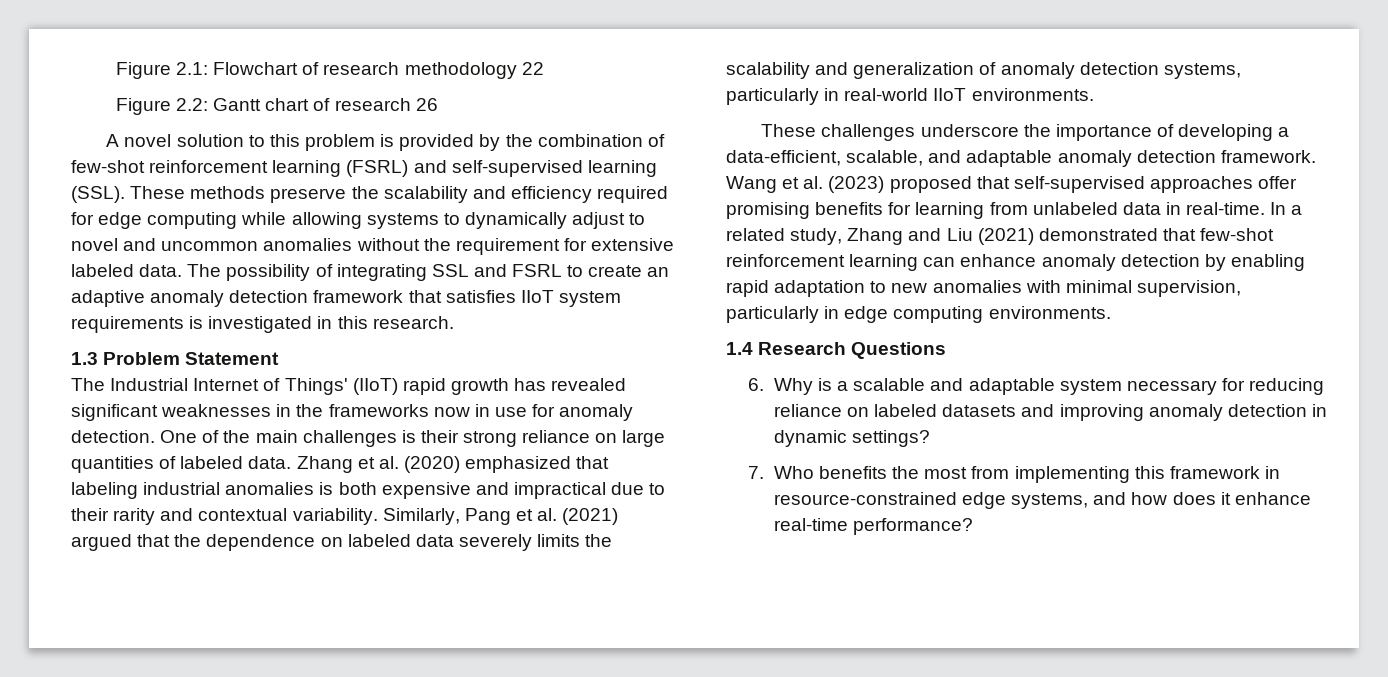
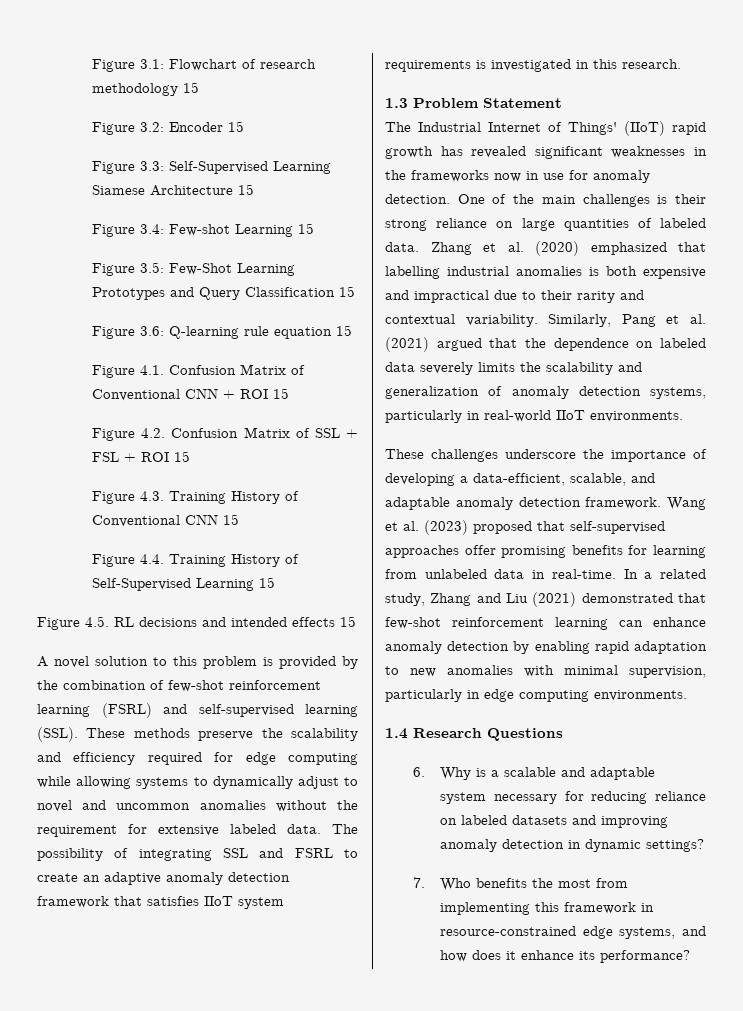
- Figure 2.1: Flowchart of research methodology 22
- Figure 2.2: Gantt chart of research 26
+ Figure 3.1: Flowchart of research methodology 15
+ Figure 3.2: Encoder 15
+ Figure 3.3: Self-Supervised Learning Siamese Architecture 15
+ Figure 3.4: Few-shot Learning 15
+ Figure 3.5: Few-Shot Learning Prototypes and Query Classification 15
+ Figure 3.6: Q-learning rule equation 15
+ Figure 4.1. Confusion Matrix of Conventional CNN + ROI 15
+ Figure 4.2. Confusion Matrix of SSL + FSL + ROI 15
+ Figure 4.3. Training History of Conventional CNN 15
+ Figure 4.4. Training History of Self-Supervised Learning 15
+ Figure 4.5. RL decisions and intended effects 15
- Zhang et al. (2020) emphasized that labeling industrial anomalies is both expensive and impractical due to their rarity and contextual variability.
+ Zhang et al. (2020) emphasized that labelling industrial anomalies is both expensive and impractical due to their rarity and contextual variability.
- 7. Who benefits the most from implementing this framework in resource-constrained edge systems, and how does it enhance real-time performance?
+ 7. Who benefits the most from implementing this framework in resource-constrained edge systems, and how does it enhance its performance?

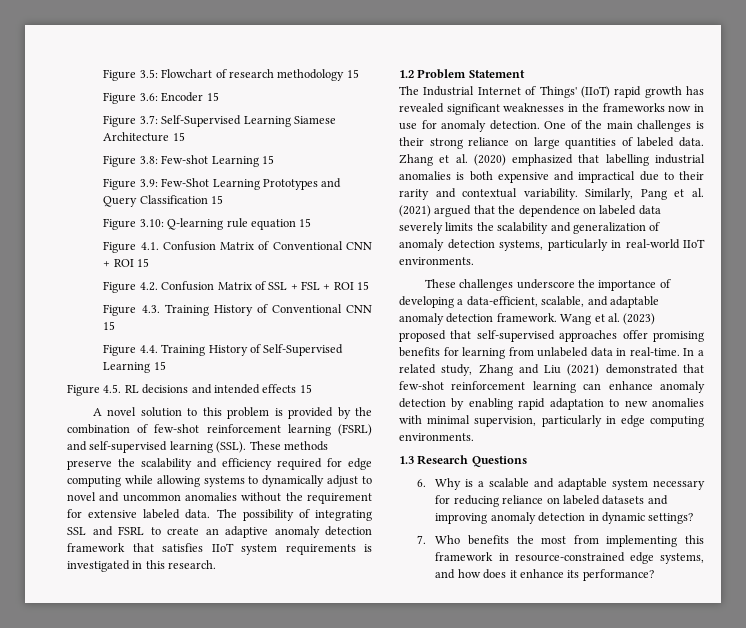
- Figure 3.1: Flowchart of research methodology 15
+ Figure 3.5: Flowchart of research methodology 15
- Figure 3.2: Encoder 15
+ Figure 3.6: Encoder 15
- Figure 3.3: Self-Supervised Learning Siamese Architecture 15
+ Figure 3.7: Self-Supervised Learning Siamese Architecture 15
- Figure 3.4: Few-shot Learning 15
+ Figure 3.8: Few-shot Learning 15
- Figure 3.5: Few-Shot Learning Prototypes and Query Classification 15
+ Figure 3.9: Few-Shot Learning Prototypes and Query Classification 15
- Figure 3.6: Q-learning rule equation 15
+ Figure 3.10: Q-learning rule equation 15
- 1.3 Problem Statement
+ 1.2 Problem Statement
- 1.4 Research Questions
+ 1.3 Research Questions

